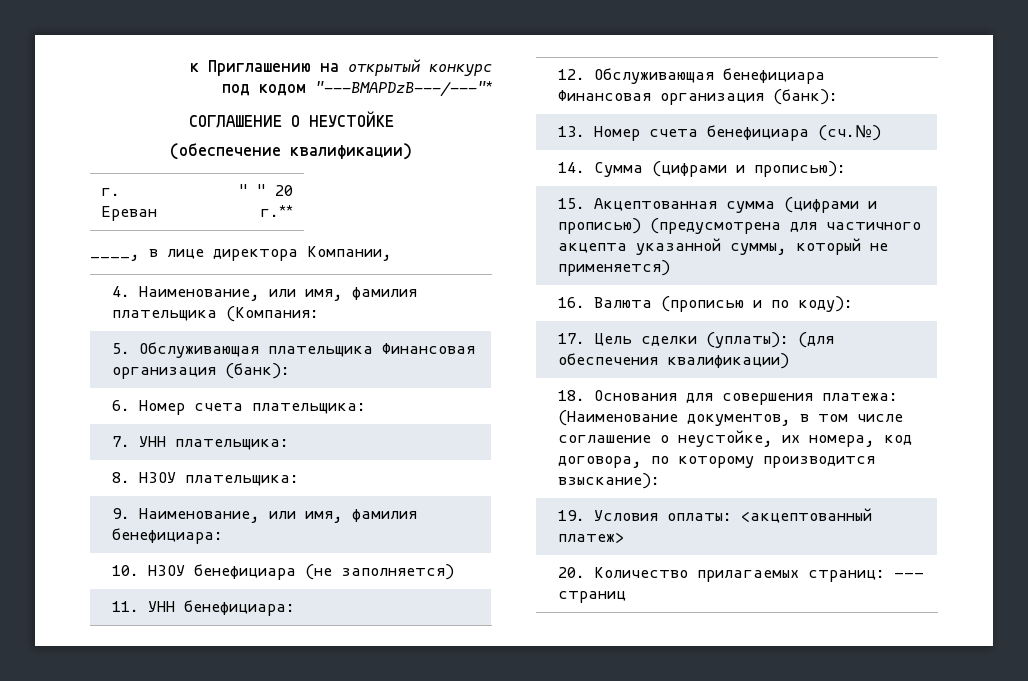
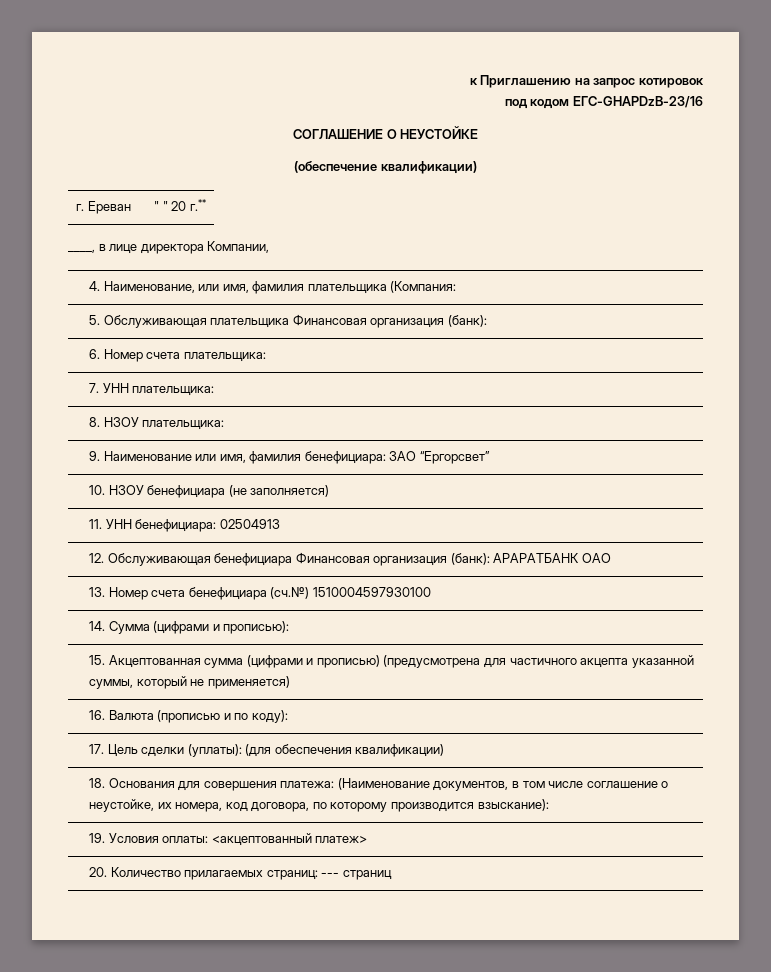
- к Приглашению на открытый конкурс
+ к Приглашению на запрос котировок
- под кодом "---BMAPDzB---/---"*
+ под кодом ЕГС-GHAPDzB-23/16
- 9. Наименование, или имя, фамилия бенефициара:
+ 9. Наименование или имя, фамилия бенефициара: ЗАО “Ергорсвет”
- 11. УНН бенефициара:
+ 11. УНН бенефициара: 02504913
- 12. Обслуживающая бенефициара Финансовая организация (банк):
+ 12. Обслуживающая бенефициара Финансовая организация (банк): АРАРАТБАНК ОАО
- 13. Номер счета бенефициара (сч.№)
+ 13. Номер счета бенефициара (сч.№) 1510004597930100

